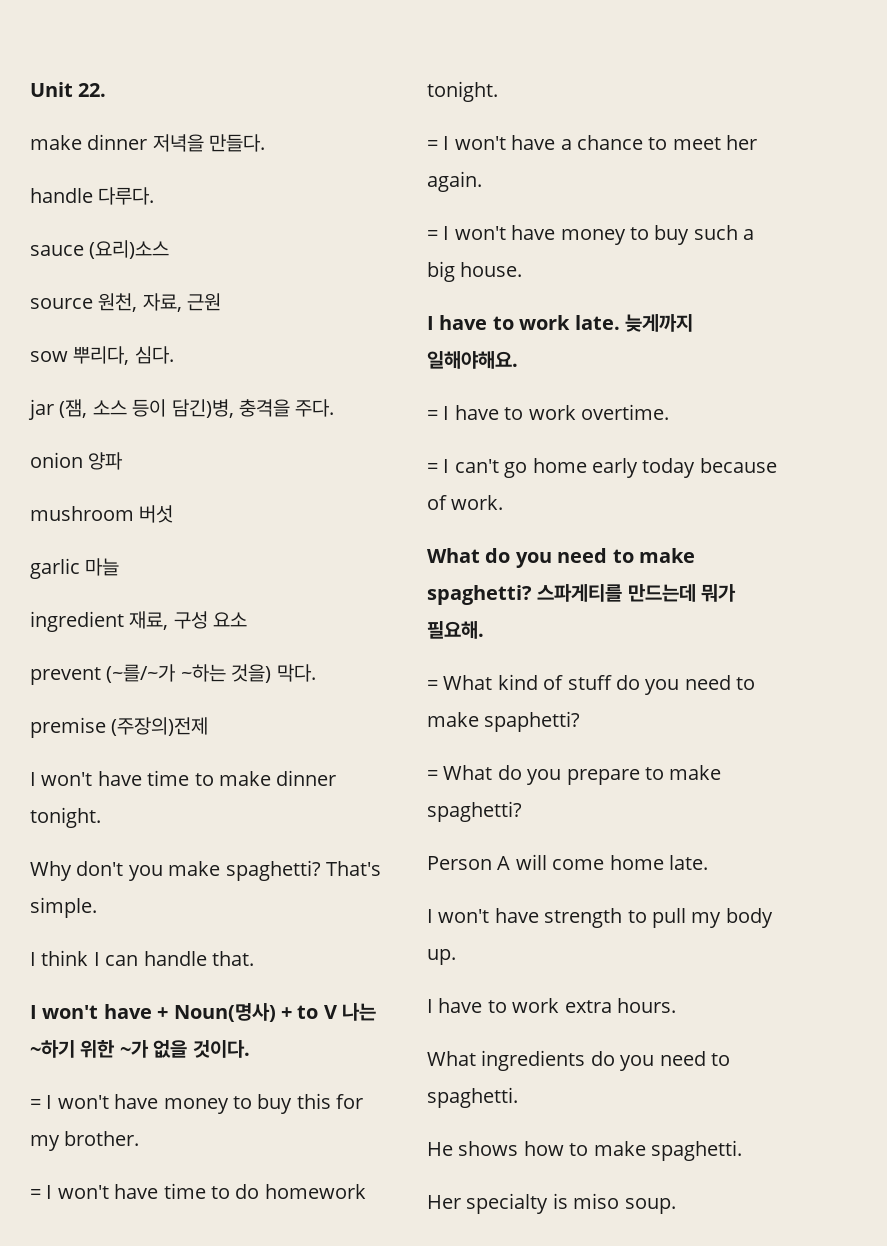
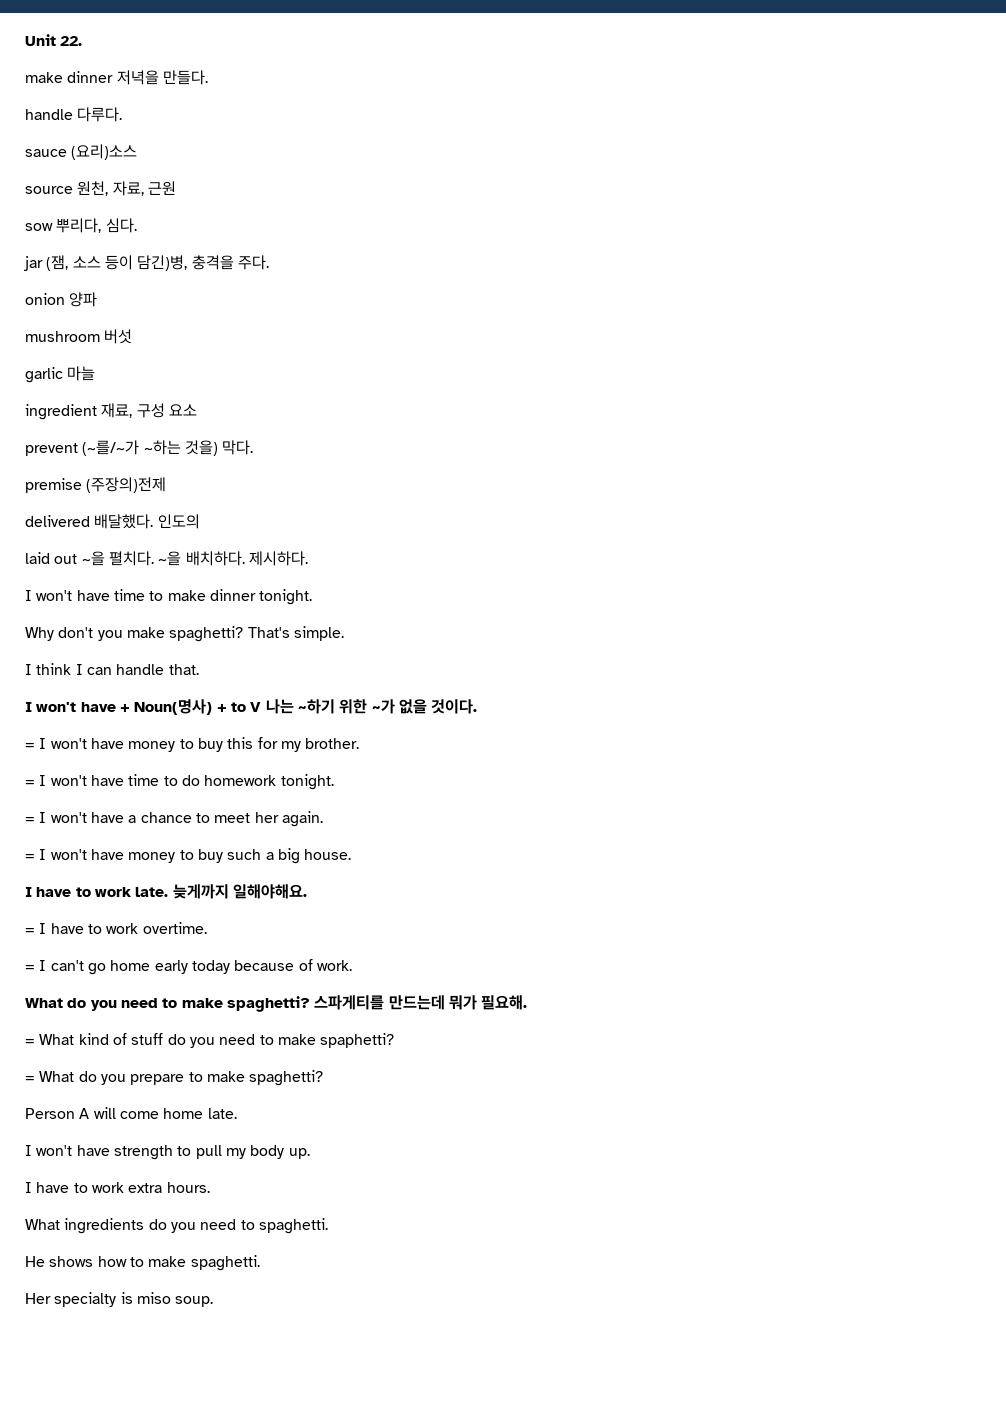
+ delivered 배달했다. 인도의
+ laid out ~을 펼치다. ~을 배치하다. 제시하다.

